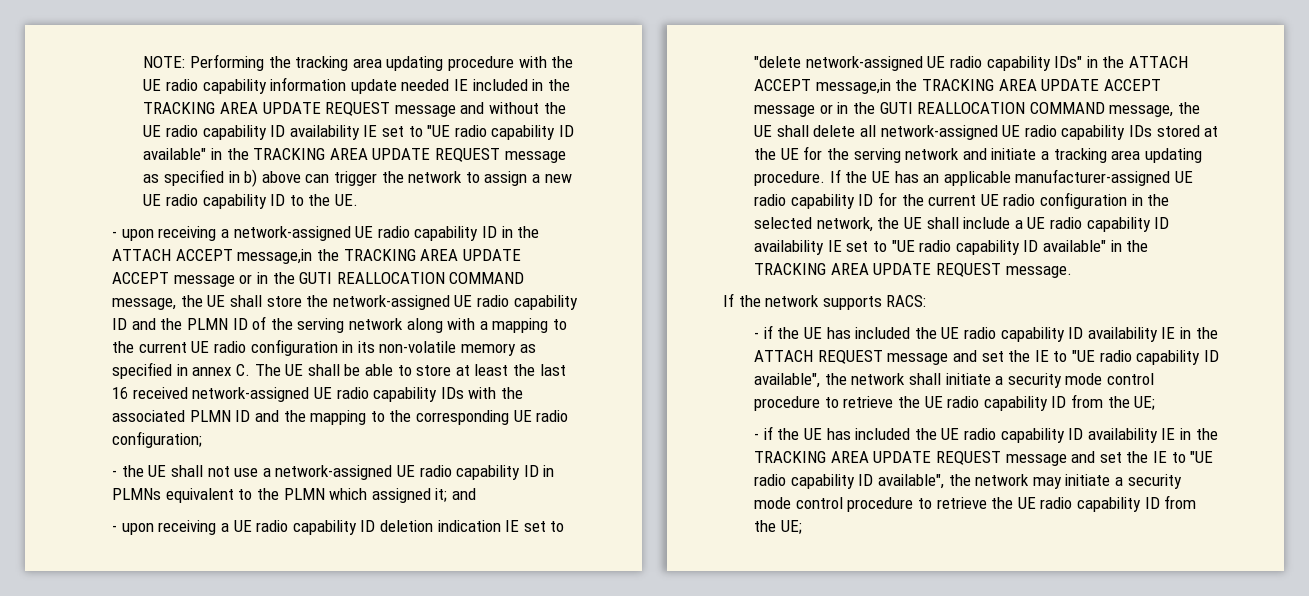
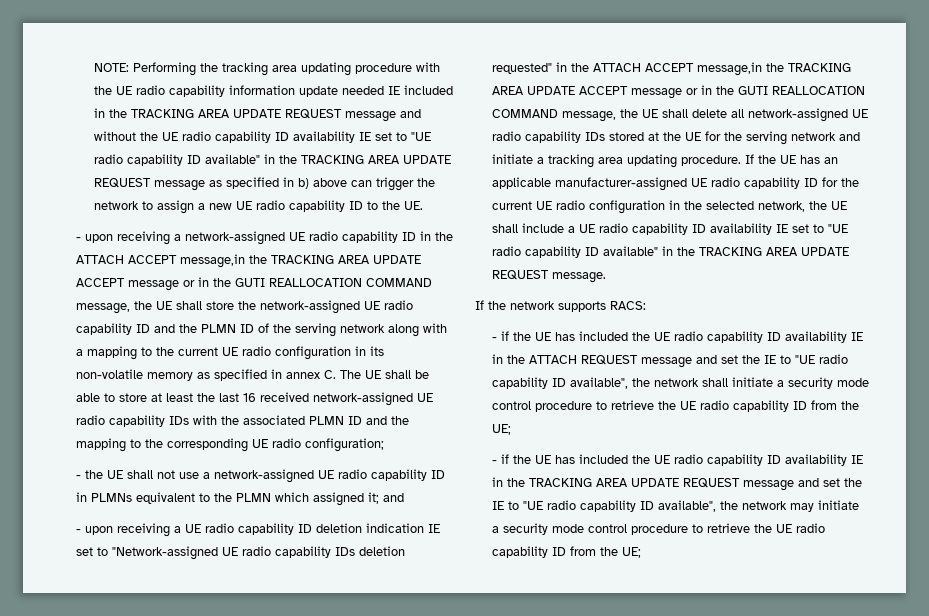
- - upon receiving a UE radio capability ID deletion indication IE set to "delete network-assigned UE radio capability IDs" in the ATTACH ACCEPT message,in the TRACKING AREA UPDATE ACCEPT message or in the GUTI REALLOCATION COMMAND message, the UE shall delete all network-assigned UE radio capability IDs stored at the UE for the serving network and initiate a tracking area updating procedure.
+ - upon receiving a UE radio capability ID deletion indication IE set to "Network-assigned UE radio capability IDs deletion requested" in the ATTACH ACCEPT message,in the TRACKING AREA UPDATE ACCEPT message or in the GUTI REALLOCATION COMMAND message, the UE shall delete all network-assigned UE radio capability IDs stored at the UE for the serving network and initiate a tracking area updating procedure.

